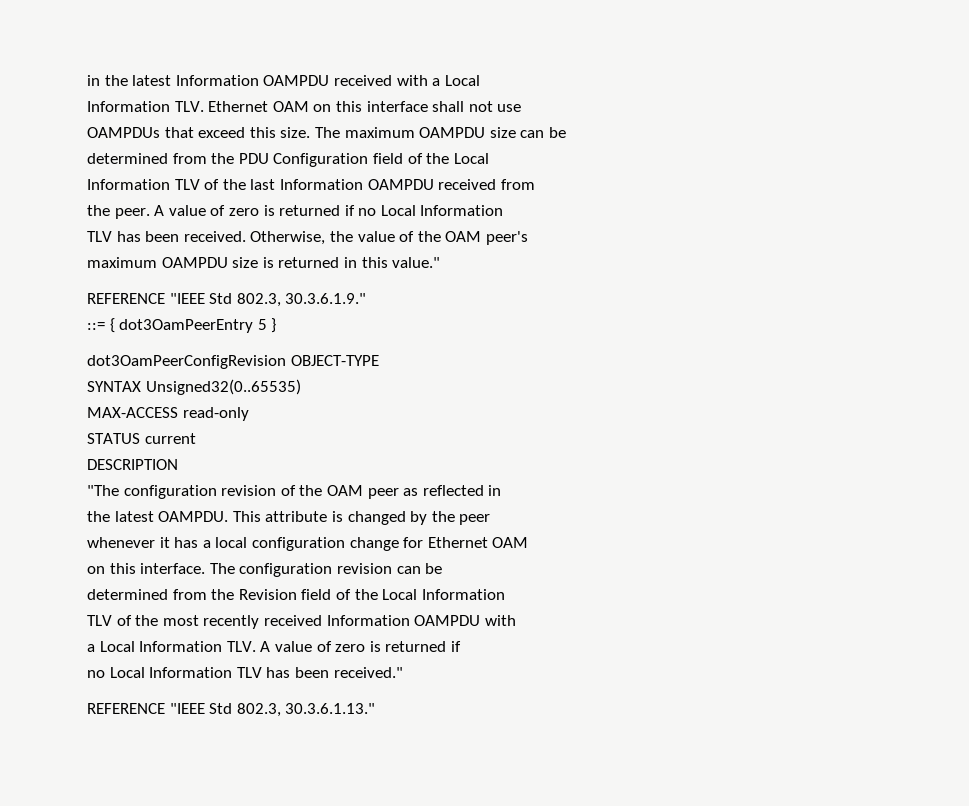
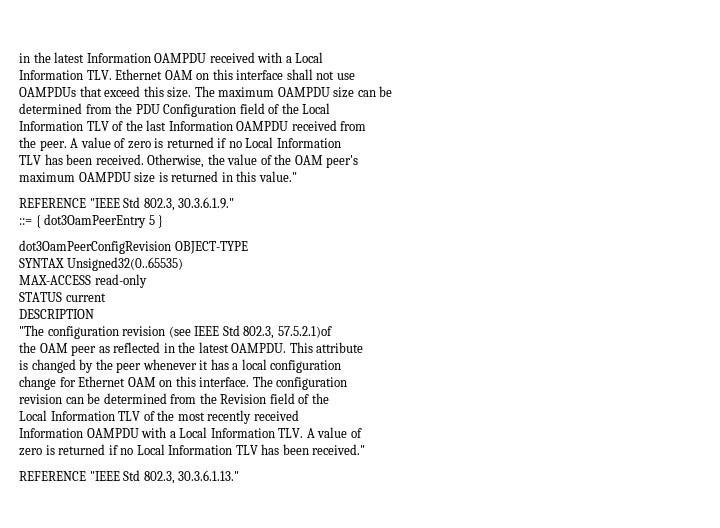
- "The configuration revision of the OAM peer as reflected in
- the latest OAMPDU.
+ "The configuration revision (see IEEE Std 802.3, 57.5.2.1)of
+ the OAM peer as reflected in the latest OAMPDU.
- This attribute is changed by the peer
- whenever it has a local configuration change for Ethernet OAM
- on this interface.
+ This attribute
+ is changed by the peer whenever it has a local configuration
+ change for Ethernet OAM on this interface.
- The configuration revision can be
- determined from the Revision field of the Local Information
- TLV of the most recently received Information OAMPDU with
- a Local Information TLV. A value of zero is returned if
- no Local Information TLV has been received."
+ The configuration
+ revision can be determined from the Revision field of the
+ Local Information TLV of the most recently received
+ Information OAMPDU with a Local Information TLV. A value of
+ zero is returned if no Local Information TLV has been received."

